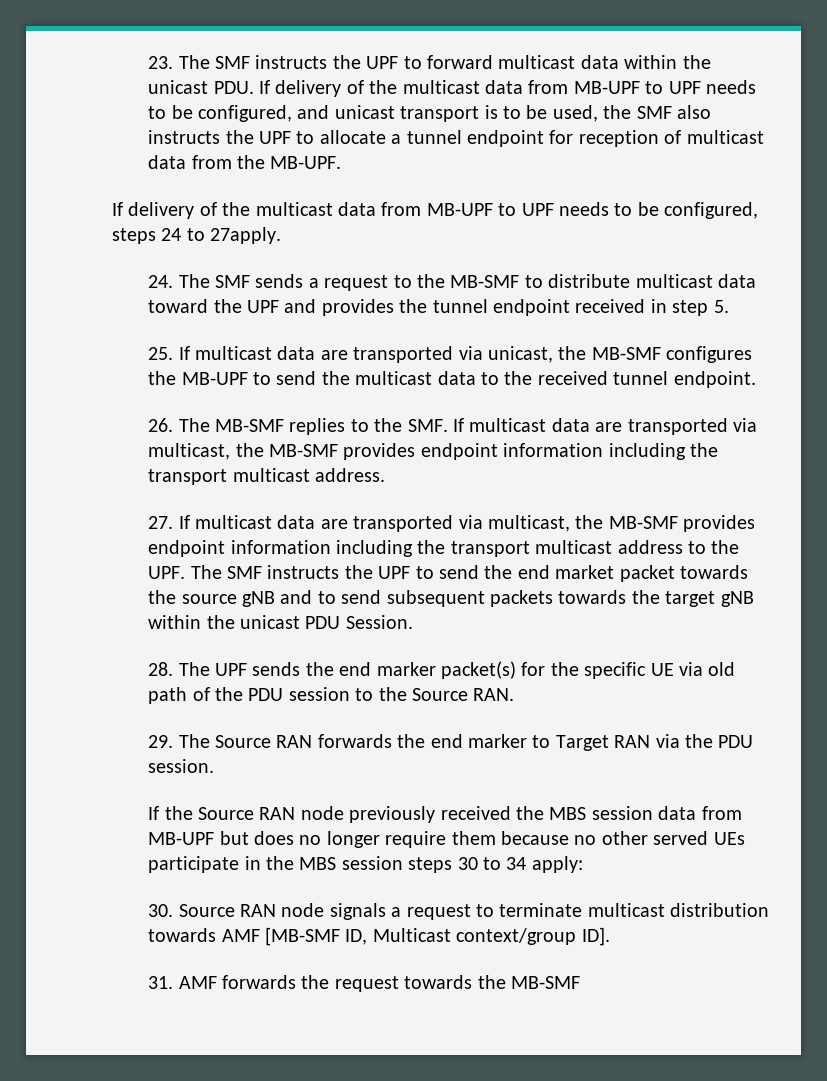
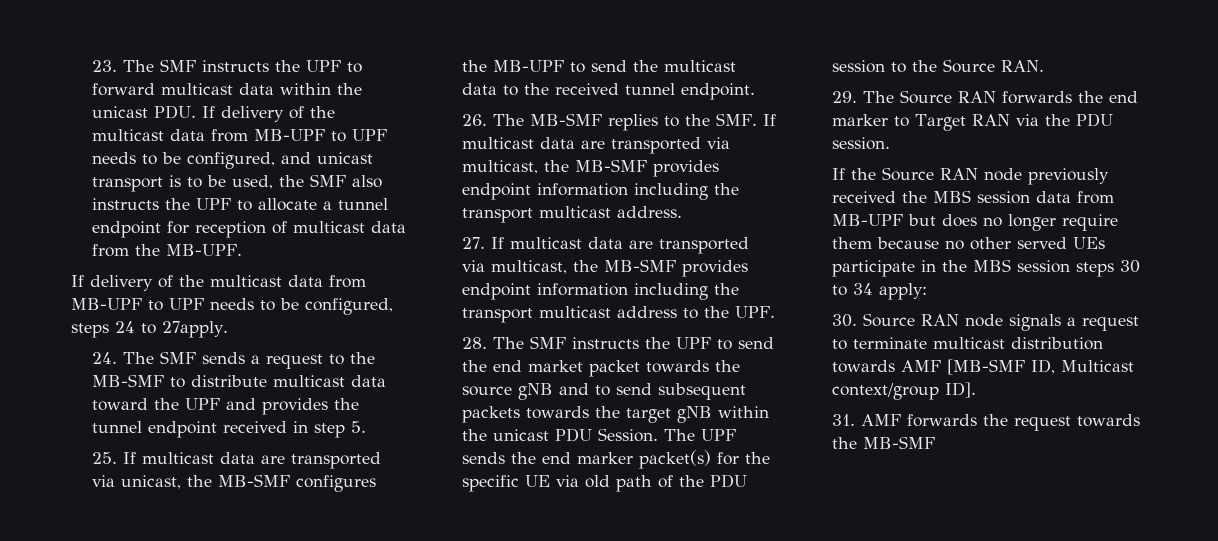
- 27. If multicast data are transported via multicast, the MB-SMF provides endpoint information including the transport multicast address to the UPF. The SMF instructs the UPF to send the end market packet towards the source gNB and to send subsequent packets towards the target gNB within the unicast PDU Session.
- 28. The UPF sends the end marker packet(s) for the specific UE via old path of the PDU session to the Source RAN.
+ 27. If multicast data are transported via multicast, the MB-SMF provides endpoint information including the transport multicast address to the UPF.
+ 28. The SMF instructs the UPF to send the end market packet towards the source gNB and to send subsequent packets towards the target gNB within the unicast PDU Session. The UPF sends the end marker packet(s) for the specific UE via old path of the PDU session to the Source RAN.

